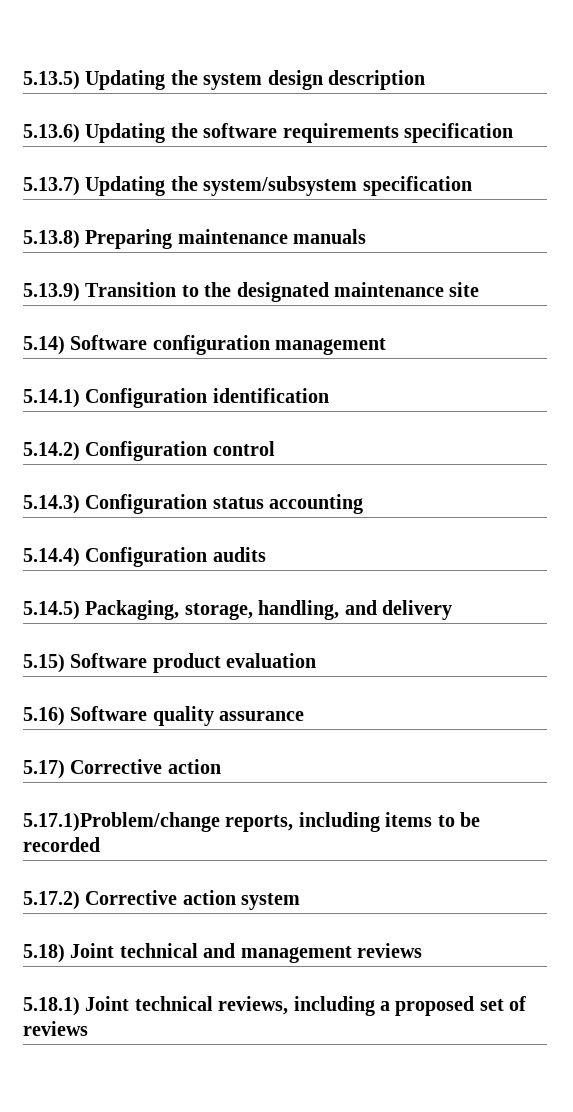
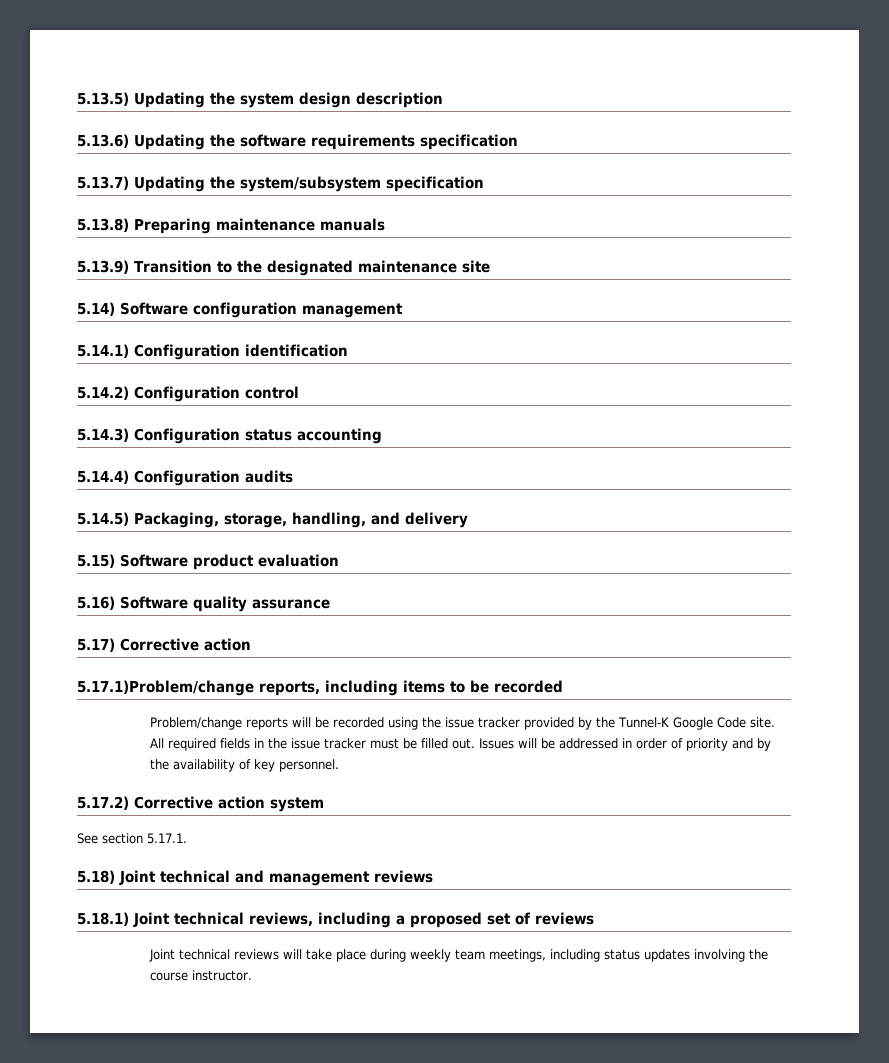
+ Problem/change reports will be recorded using the issue tracker provided by the Tunnel-K Google Code site. All required fields in the issue tracker must be filled out. Issues will be addressed in order of priority and by the availability of key personnel.
+ See section 5.17.1.
+ Joint technical reviews will take place during weekly team meetings, including status updates involving the course instructor.

